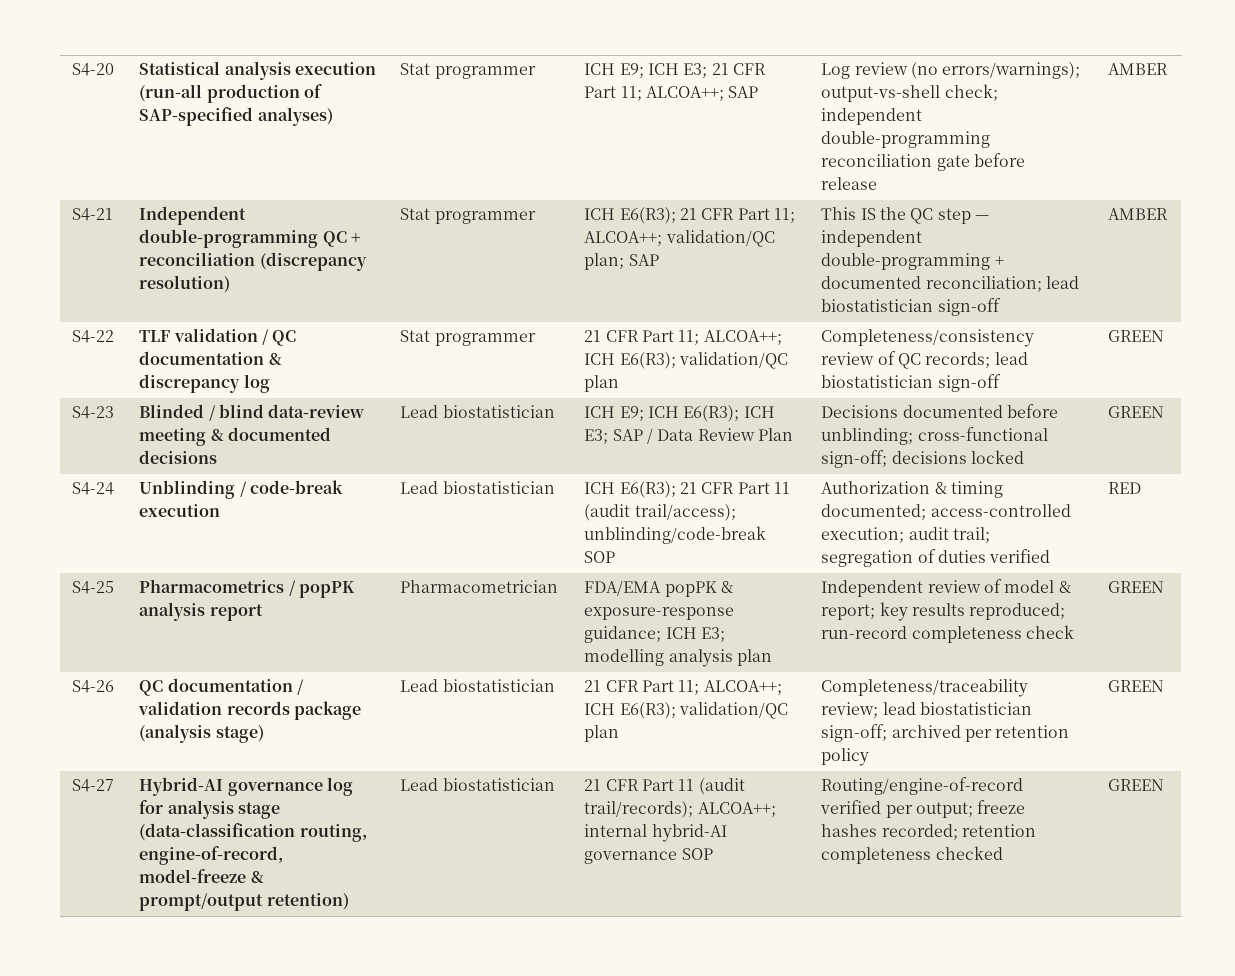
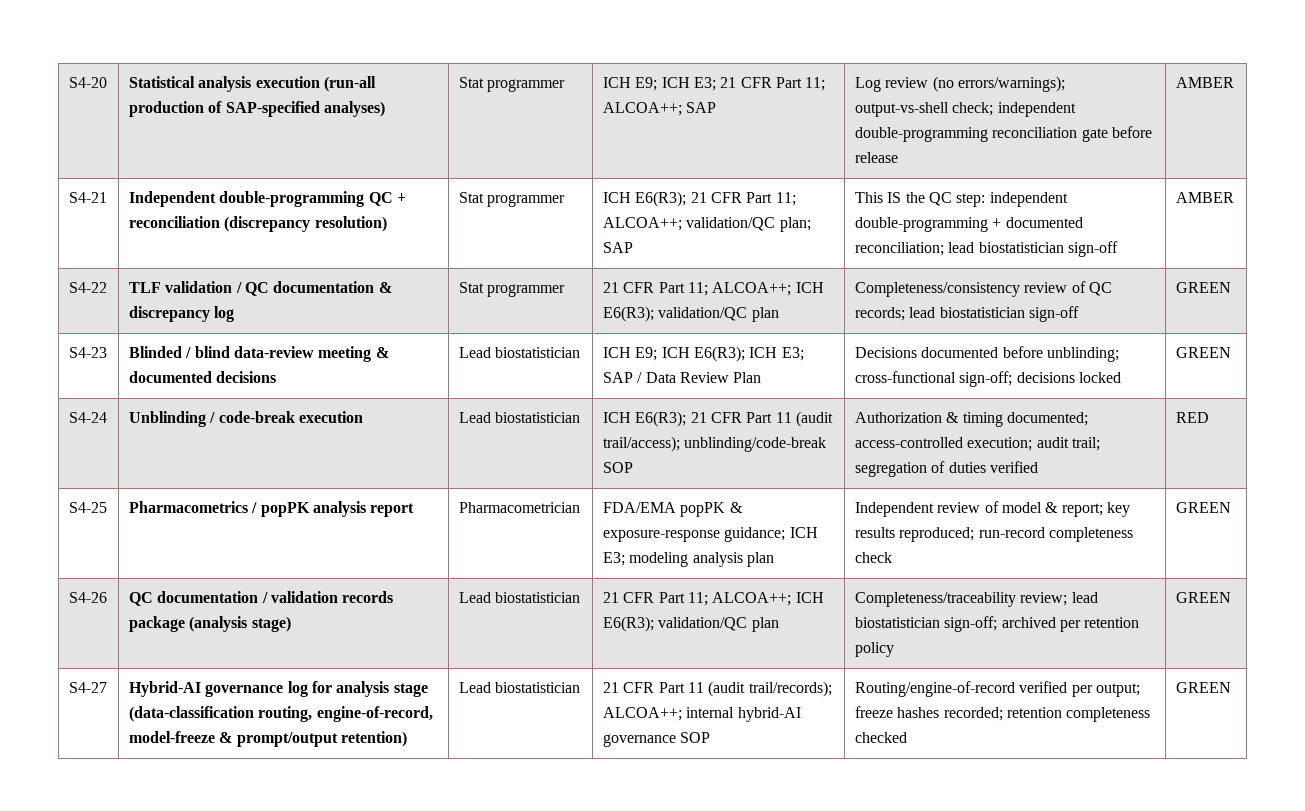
- S4-21 | Independent double-programming QC + reconciliation (discrepancy resolution) | Stat programmer | ICH E6(R3); 21 CFR Part 11; ALCOA++; validation/QC plan; SAP | This IS the QC step — independent double-programming + documented reconciliation; lead biostatistician sign-off | AMBER
+ S4-21 | Independent double-programming QC + reconciliation (discrepancy resolution) | Stat programmer | ICH E6(R3); 21 CFR Part 11; ALCOA++; validation/QC plan; SAP | This IS the QC step: independent double-programming + documented reconciliation; lead biostatistician sign-off | AMBER
- S4-25 | Pharmacometrics / popPK analysis report | Pharmacometrician | FDA/EMA popPK & exposure-response guidance; ICH E3; modelling analysis plan | Independent review of model & report; key results reproduced; run-record completeness check | GREEN
+ S4-25 | Pharmacometrics / popPK analysis report | Pharmacometrician | FDA/EMA popPK & exposure-response guidance; ICH E3; modeling analysis plan | Independent review of model & report; key results reproduced; run-record completeness check | GREEN

